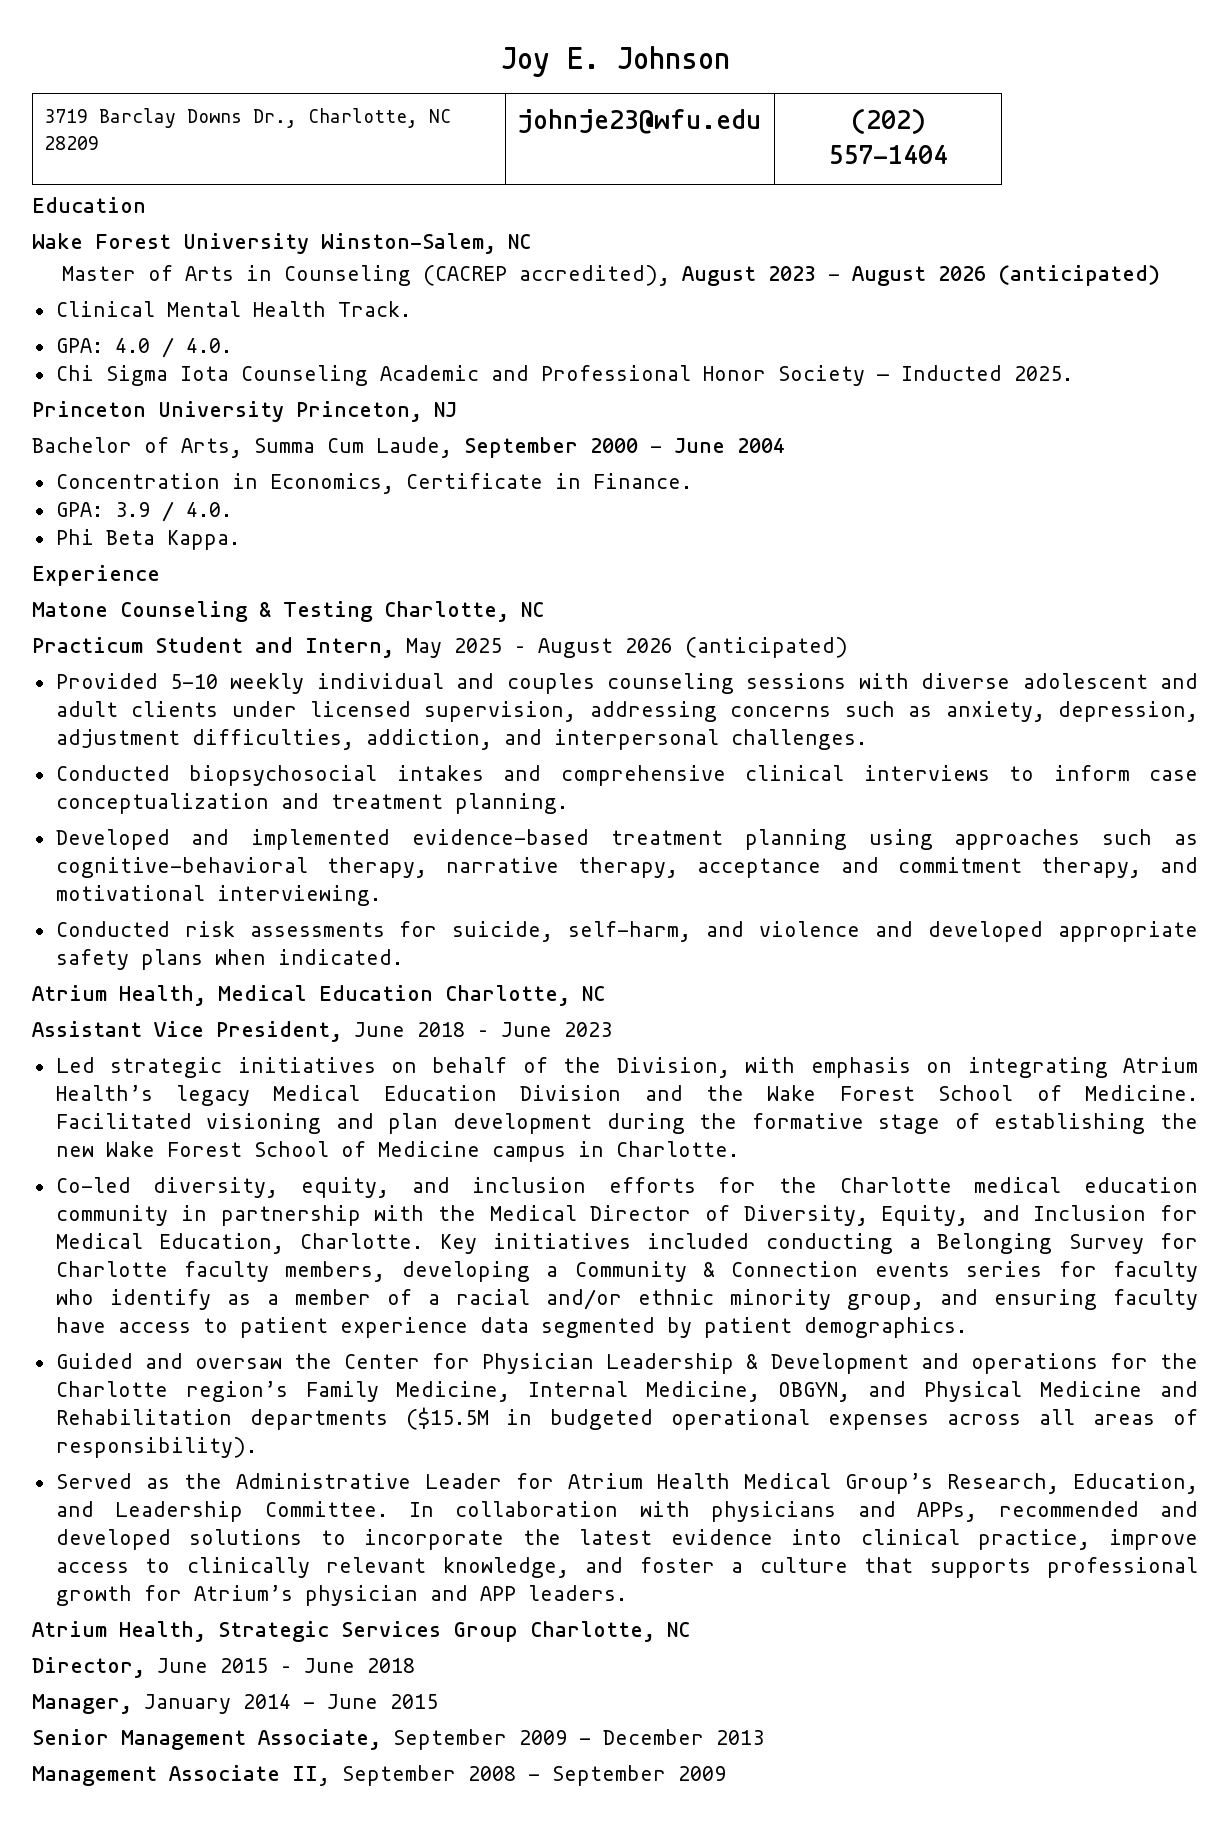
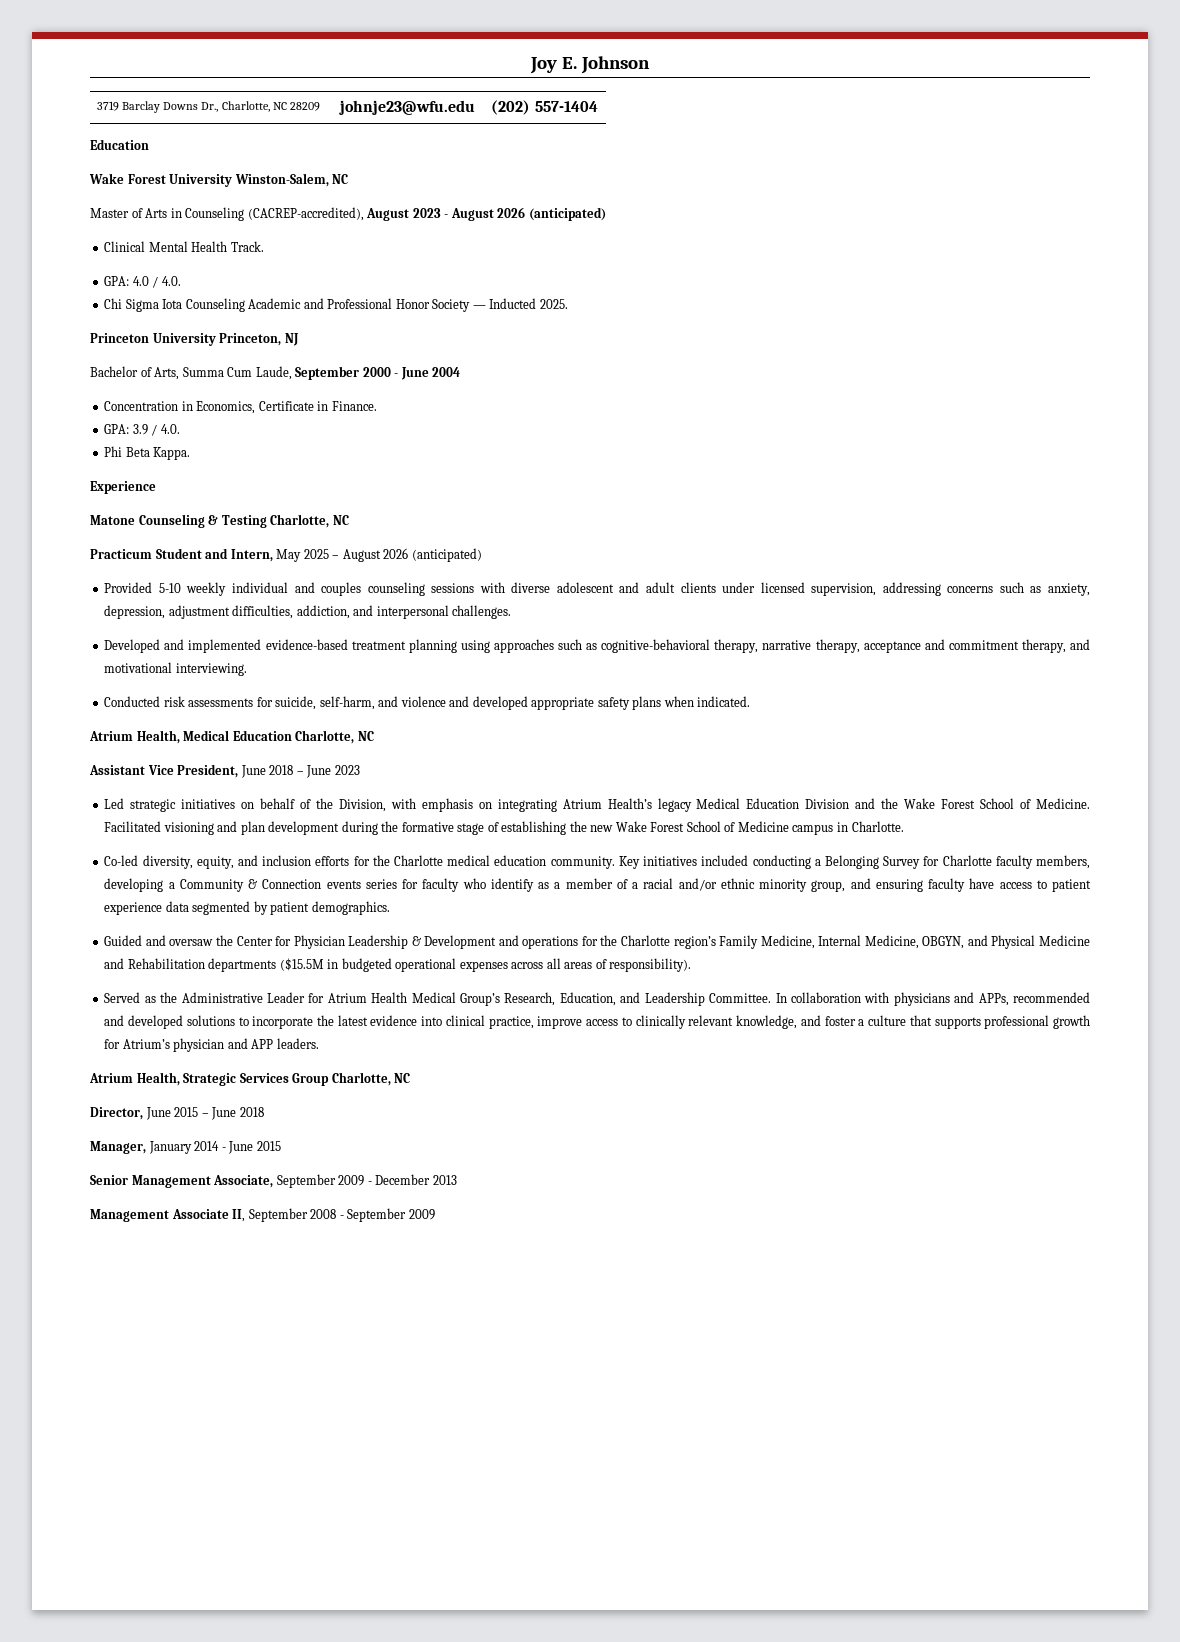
- Master of Arts in Counseling (CACREP accredited), August 2023 - August 2026 (anticipated)
+ Master of Arts in Counseling (CACREP-accredited), August 2023 - August 2026 (anticipated)
- Conducted biopsychosocial intakes and comprehensive clinical interviews to inform case conceptualization and treatment planning.
- Co-led diversity, equity, and inclusion efforts for the Charlotte medical education community in partnership with the Medical Director of Diversity, Equity, and Inclusion for Medical Education, Charlotte.
+ Co-led diversity, equity, and inclusion efforts for the Charlotte medical education community.

